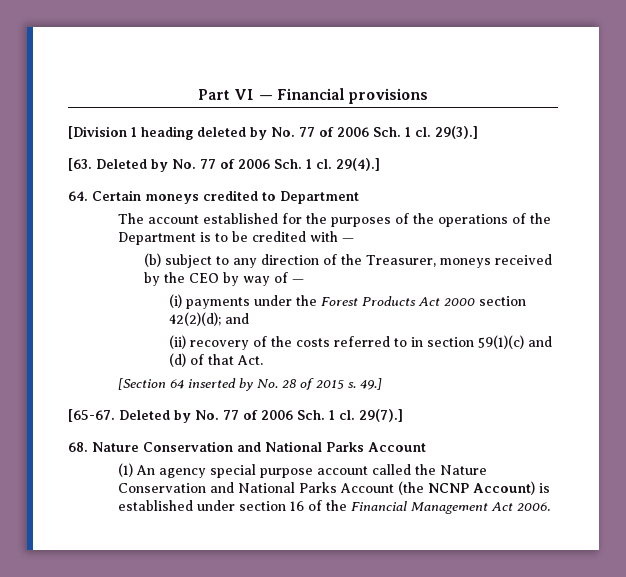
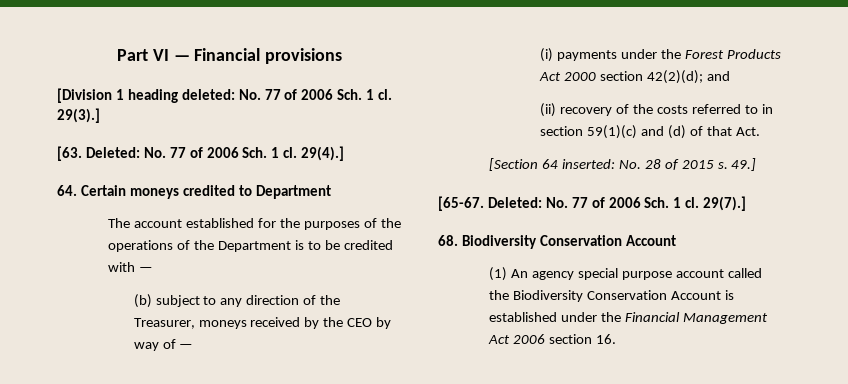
- [Division 1 heading deleted by No. 77 of 2006 Sch. 1 cl.
+ [Division 1 heading deleted: No. 77 of 2006 Sch. 1 cl.
- [63. Deleted by No. 77 of 2006 Sch. 1 cl.
+ [63. Deleted: No. 77 of 2006 Sch. 1 cl.
- [Section 64 inserted by No. 28 of 2015 s.
+ [Section 64 inserted: No. 28 of 2015 s.
- [65-67. Deleted by No. 77 of 2006 Sch. 1 cl.
+ [65-67. Deleted: No. 77 of 2006 Sch. 1 cl.
- 68. Nature Conservation and National Parks Account
+ 68. Biodiversity Conservation Account
- (1) An agency special purpose account called the Nature Conservation and National Parks Account (the NCNP Account) is established under section 16 of the Financial Management Act 2006.
+ (1) An agency special purpose account called the Biodiversity Conservation Account is established under the Financial Management Act 2006 section 16.

